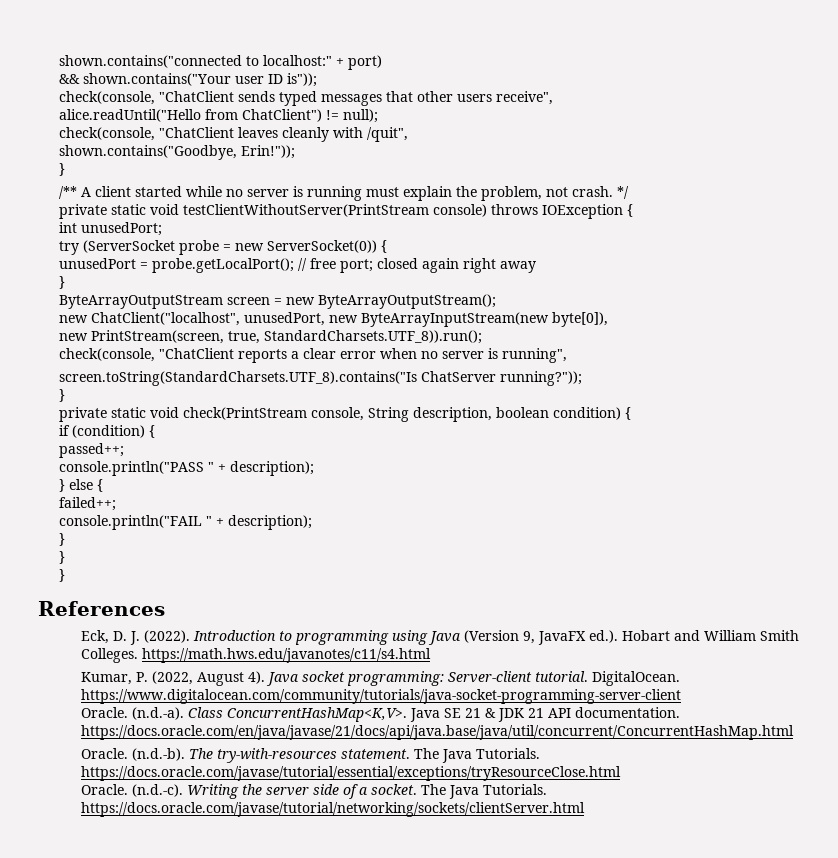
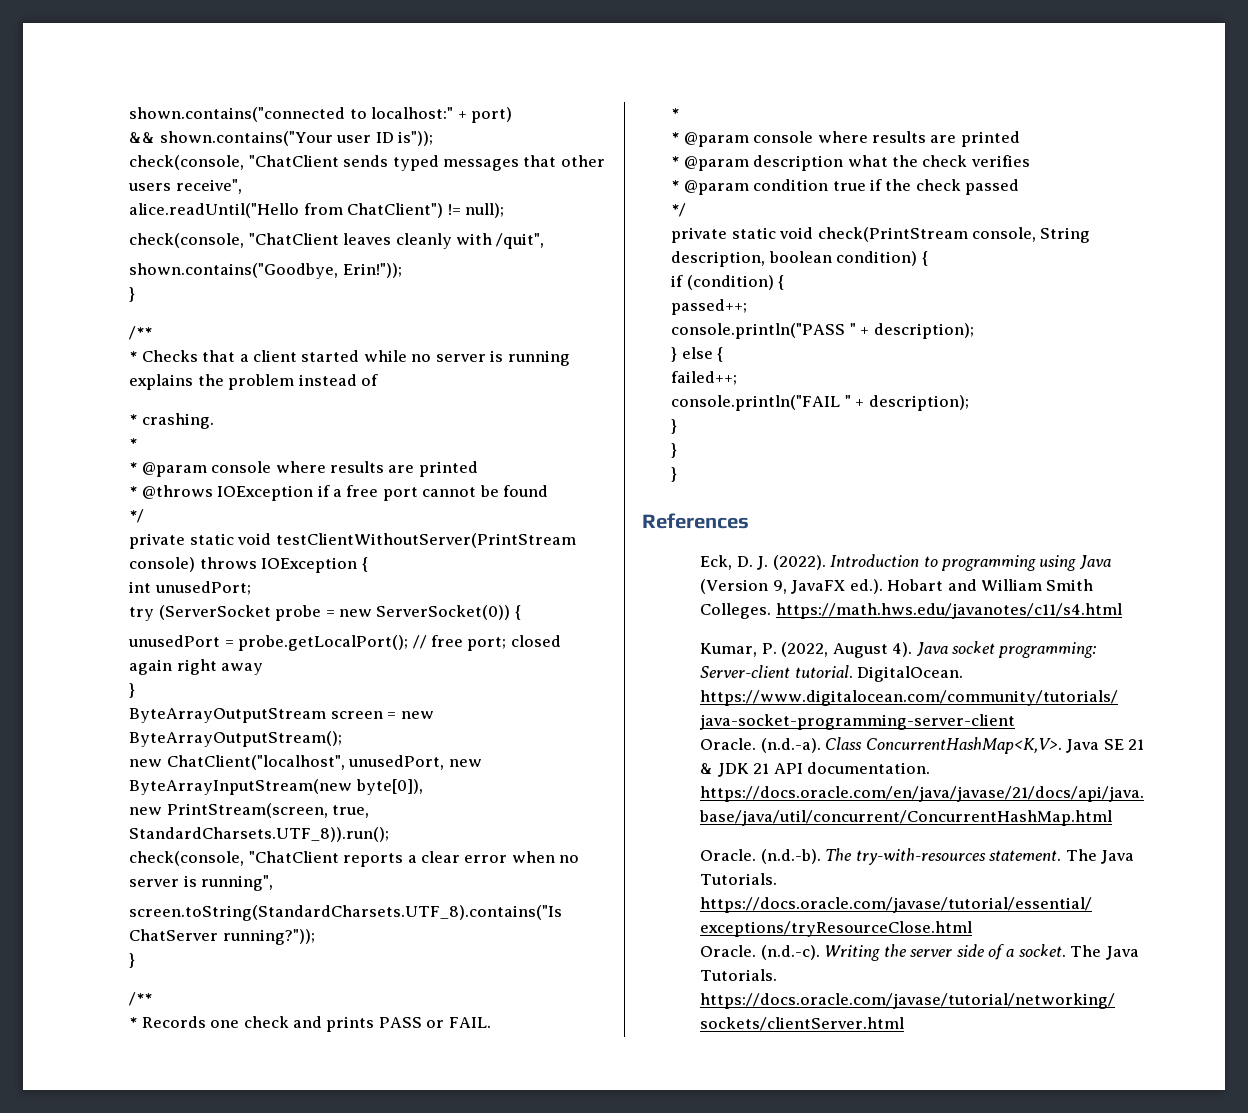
  shown.contains("Goodbye, Erin!"));
  }
- /** A client started while no server is running must explain the problem, not crash. */
+ /**
+ * Checks that a client started while no server is running explains the problem instead of
+ * crashing.
+ *
+ * @param console where results are printed
+ * @throws IOException if a free port cannot be found
+ */
  screen.toString(StandardCharsets.UTF_8).contains("Is ChatServer running?"));
  }
+ /**
+ * Records one check and prints PASS or FAIL.
+ *
+ * @param console where results are printed
+ * @param description what the check verifies
+ * @param condition true if the check passed
+ */

